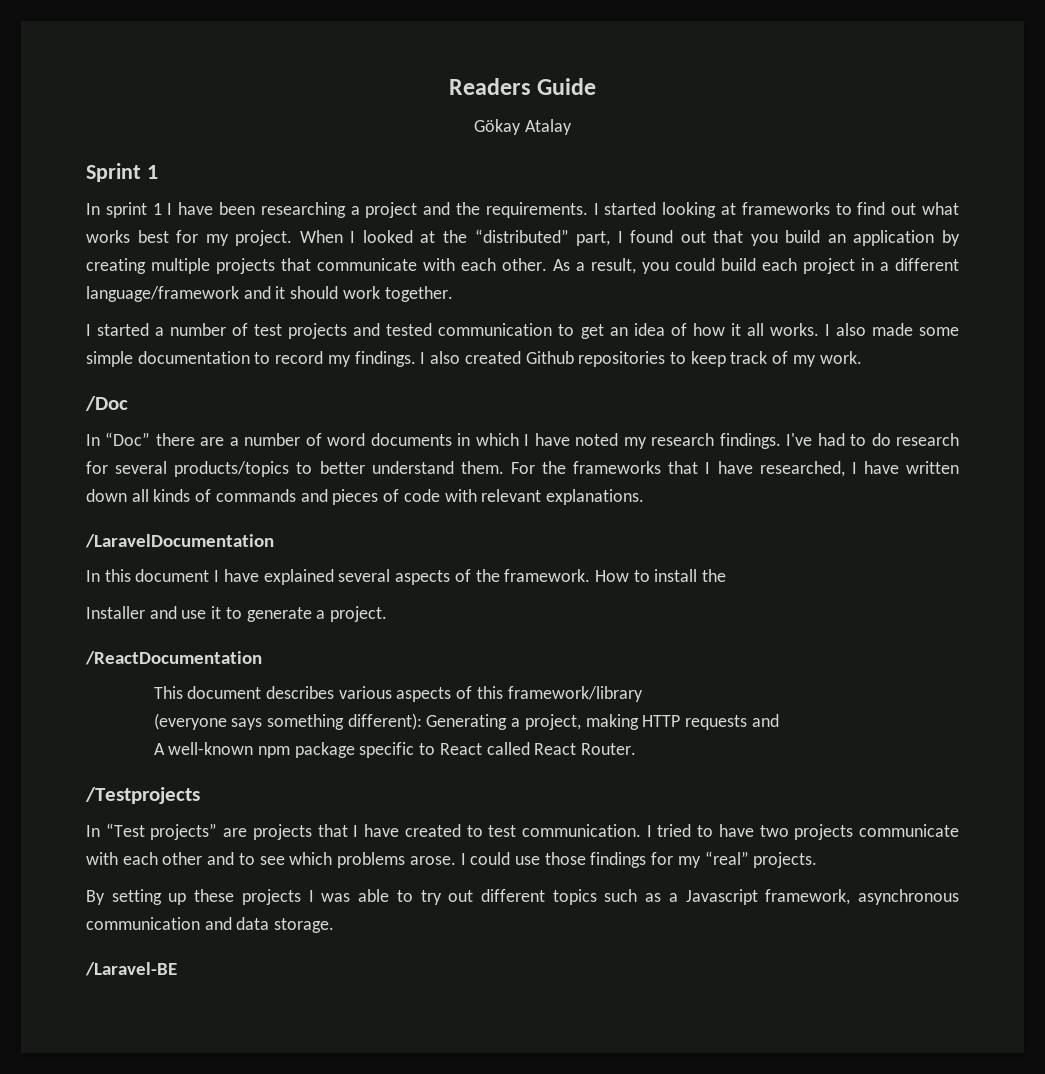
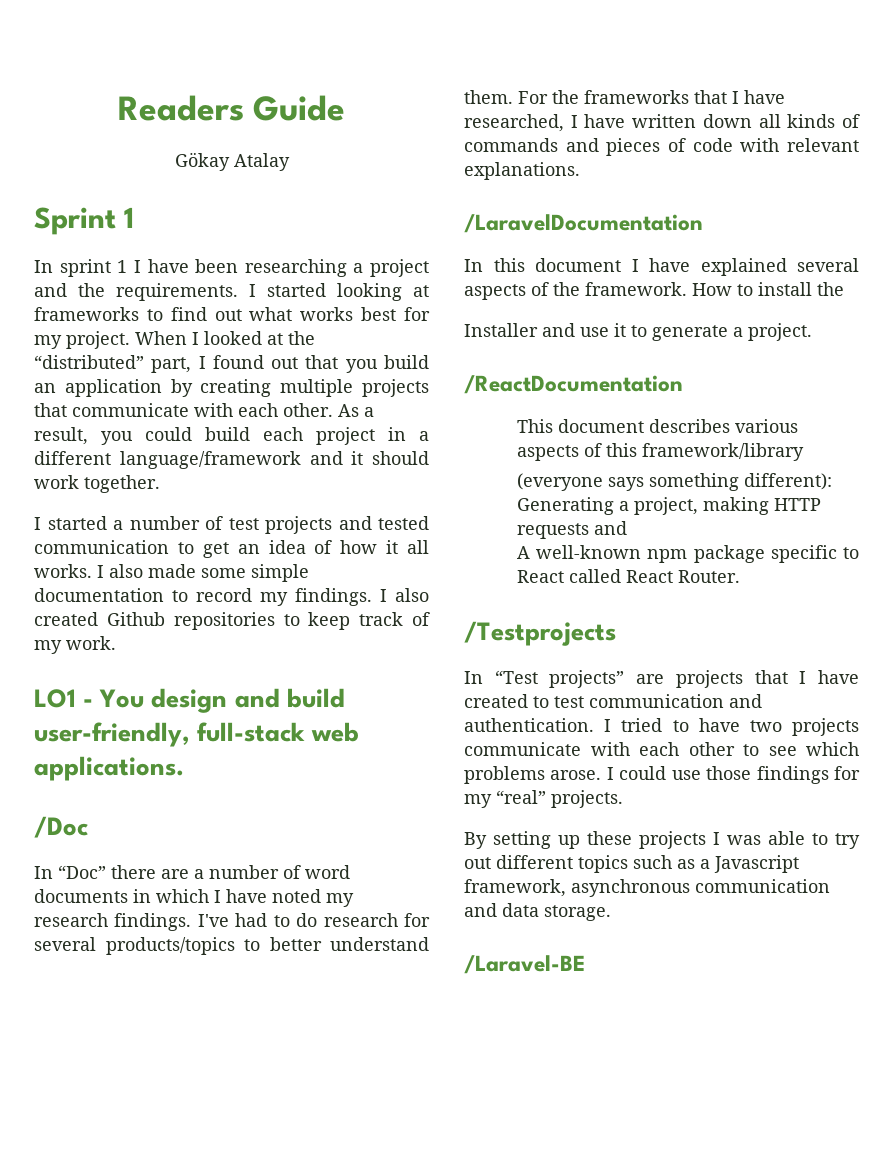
+ LO1 - You design and build user-friendly, full-stack web applications.
- In “Test projects” are projects that I have created to test communication.
+ In “Test projects” are projects that I have created to test communication and authentication.
- I tried to have two projects communicate with each other and to see which problems arose.
+ I tried to have two projects communicate with each other to see which problems arose.

